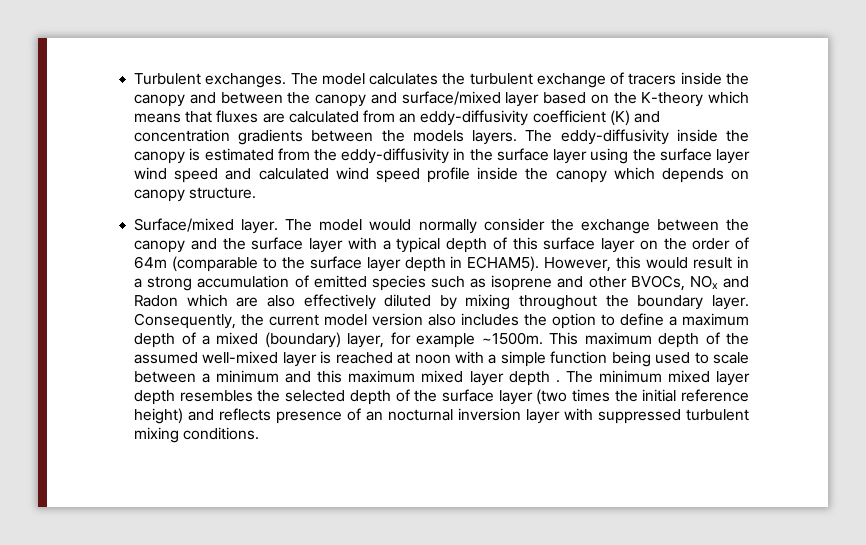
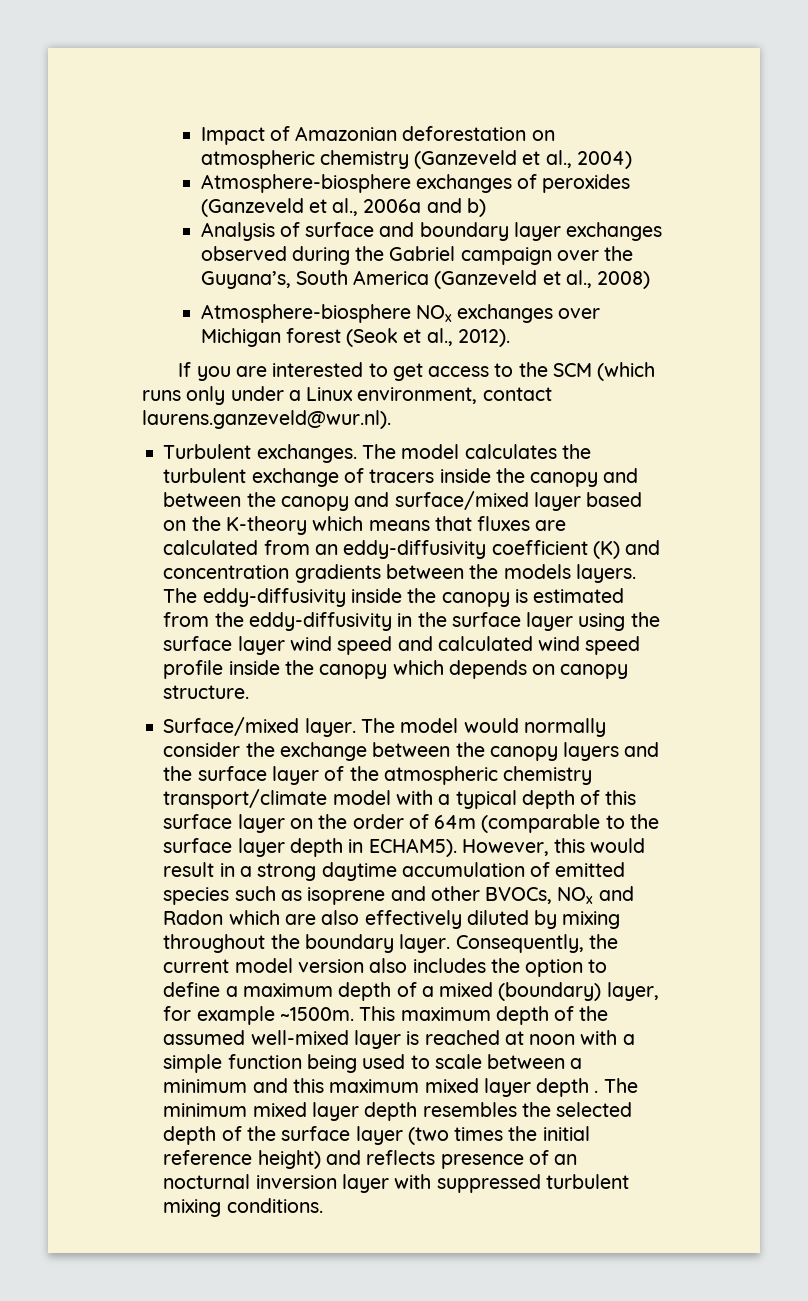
+ Impact of Amazonian deforestation on atmospheric chemistry (Ganzeveld et al., 2004)
+ Atmosphere-biosphere exchanges of peroxides (Ganzeveld et al., 2006a and b)
+ Analysis of surface and boundary layer exchanges observed during the Gabriel campaign over the Guyana’s, South America (Ganzeveld et al., 2008)
+ Atmosphere-biosphere NOx exchanges over Michigan forest (Seok et al., 2012).
+ If you are interested to get access to the SCM (which runs only under a Linux environment, contact laurens.ganzeveld@wur.nl).
- The model would normally consider the exchange between the canopy and the surface layer with a typical depth of this surface layer on the order of 64m (comparable to the surface layer depth in ECHAM5).
+ The model would normally consider the exchange between the canopy layers and the surface layer of the atmospheric chemistry transport/climate model with a typical depth of this surface layer on the order of 64m (comparable to the surface layer depth in ECHAM5).
- However, this would result in a strong accumulation of emitted species such as isoprene and other BVOCs, NOx and Radon which are also effectively diluted by mixing throughout the boundary layer.
+ However, this would result in a strong daytime accumulation of emitted species such as isoprene and other BVOCs, NOx and Radon which are also effectively diluted by mixing throughout the boundary layer.

